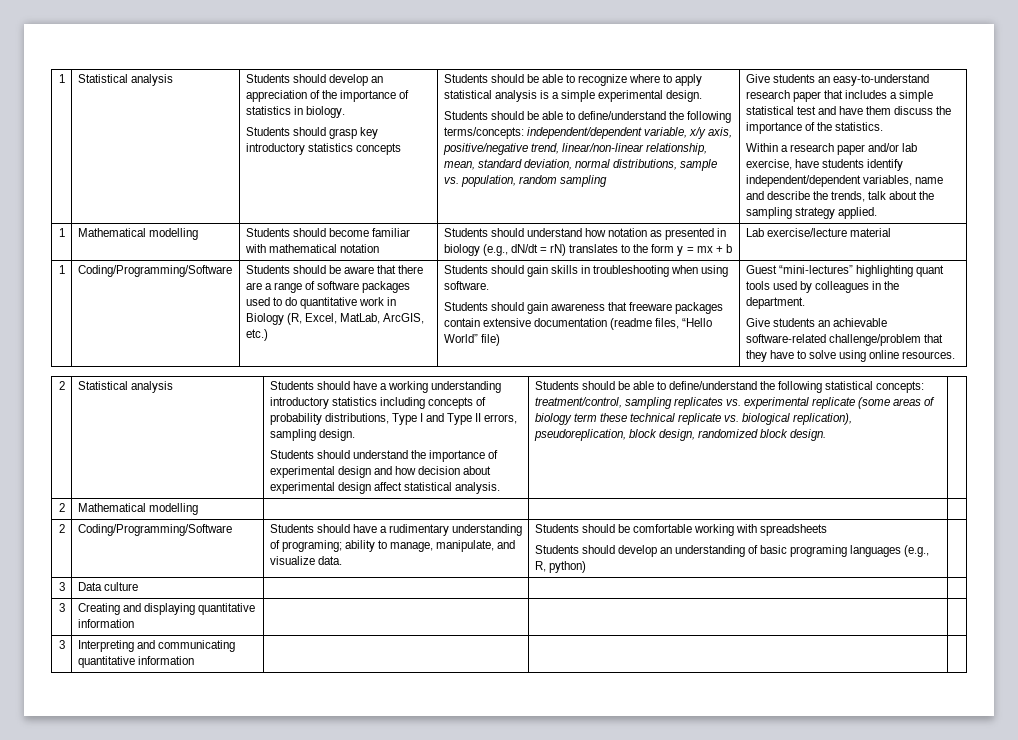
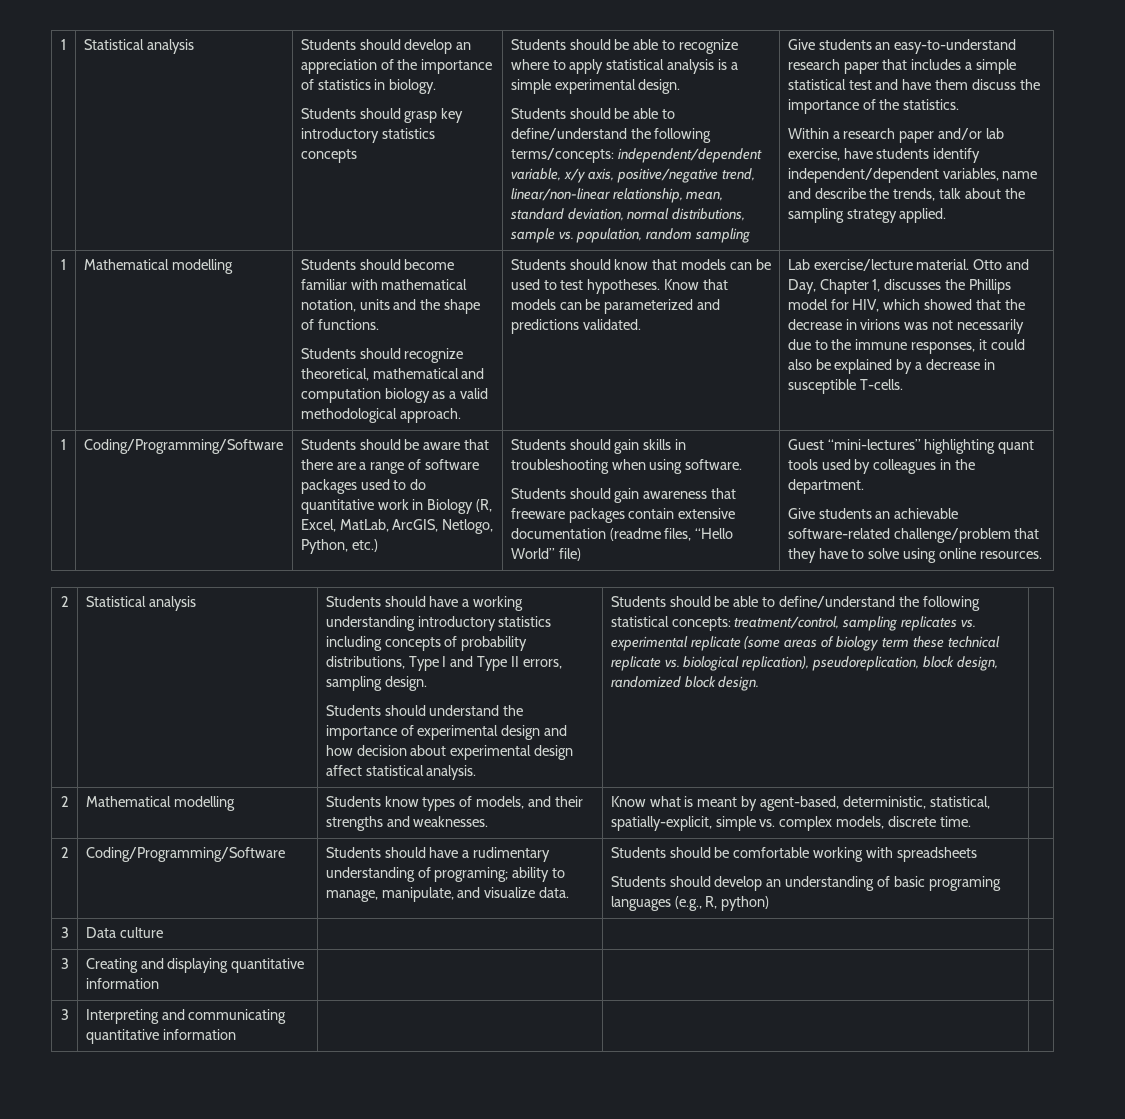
- Students should become familiar with mathematical notation | Students should understand how notation as presented in biology (e.g., dN/dt = rN) translates to the form y = mx + b | Lab exercise/lecture material
+ Students should become familiar with mathematical notation, units and the shape of functions.
+ Students should recognize theoretical, mathematical and computation biology as a valid methodological approach. | Students should know that models can be used to test hypotheses. Know that models can be parameterized and predictions validated. | Lab exercise/lecture material. Otto and Day, Chapter 1, discusses the Phillips model for HIV, which showed that the decrease in virions was not necessarily due to the immune responses, it could also be explained by a decrease in susceptible T-cells.
- Students should be aware that there are a range of software packages used to do quantitative work in Biology (R, Excel, MatLab, ArcGIS, etc.)
+ Students should be aware that there are a range of software packages used to do quantitative work in Biology (R, Excel, MatLab, ArcGIS, Netlogo, Python, etc.)
- 2 | Mathematical modelling | | |
+ 2 | Mathematical modelling | Students know types of models, and their strengths and weaknesses. | Know what is meant by agent-based, deterministic, statistical, spatially-explicit, simple vs. complex models, discrete time. |

